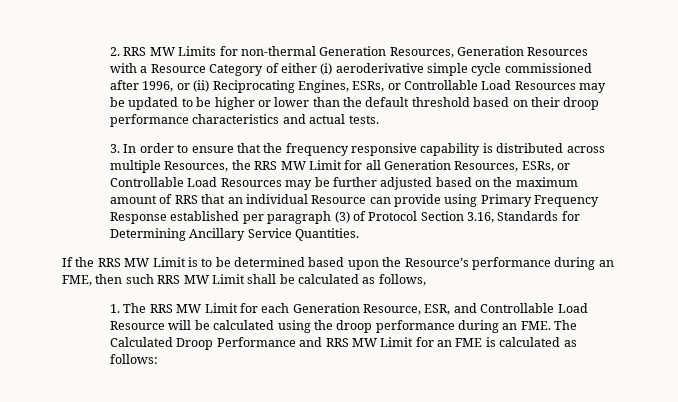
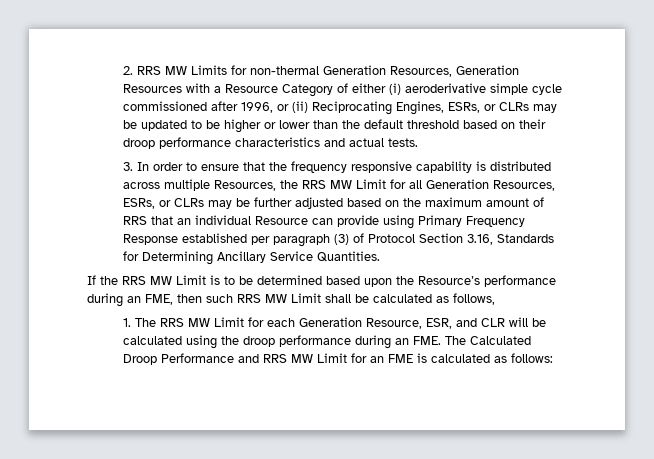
- 2. RRS MW Limits for non-thermal Generation Resources, Generation Resources with a Resource Category of either (i) aeroderivative simple cycle commissioned after 1996, or (ii) Reciprocating Engines, ESRs, or Controllable Load Resources may be updated to be higher or lower than the default threshold based on their droop performance characteristics and actual tests.
+ 2. RRS MW Limits for non-thermal Generation Resources, Generation Resources with a Resource Category of either (i) aeroderivative simple cycle commissioned after 1996, or (ii) Reciprocating Engines, ESRs, or CLRs may be updated to be higher or lower than the default threshold based on their droop performance characteristics and actual tests.
- 3. In order to ensure that the frequency responsive capability is distributed across multiple Resources, the RRS MW Limit for all Generation Resources, ESRs, or Controllable Load Resources may be further adjusted based on the maximum amount of RRS that an individual Resource can provide using Primary Frequency Response established per paragraph (3) of Protocol Section 3.16, Standards for Determining Ancillary Service Quantities.
+ 3. In order to ensure that the frequency responsive capability is distributed across multiple Resources, the RRS MW Limit for all Generation Resources, ESRs, or CLRs may be further adjusted based on the maximum amount of RRS that an individual Resource can provide using Primary Frequency Response established per paragraph (3) of Protocol Section 3.16, Standards for Determining Ancillary Service Quantities.
- 1. The RRS MW Limit for each Generation Resource, ESR, and Controllable Load Resource will be calculated using the droop performance during an FME. The Calculated Droop Performance and RRS MW Limit for an FME is calculated as follows:
+ 1. The RRS MW Limit for each Generation Resource, ESR, and CLR will be calculated using the droop performance during an FME. The Calculated Droop Performance and RRS MW Limit for an FME is calculated as follows:

